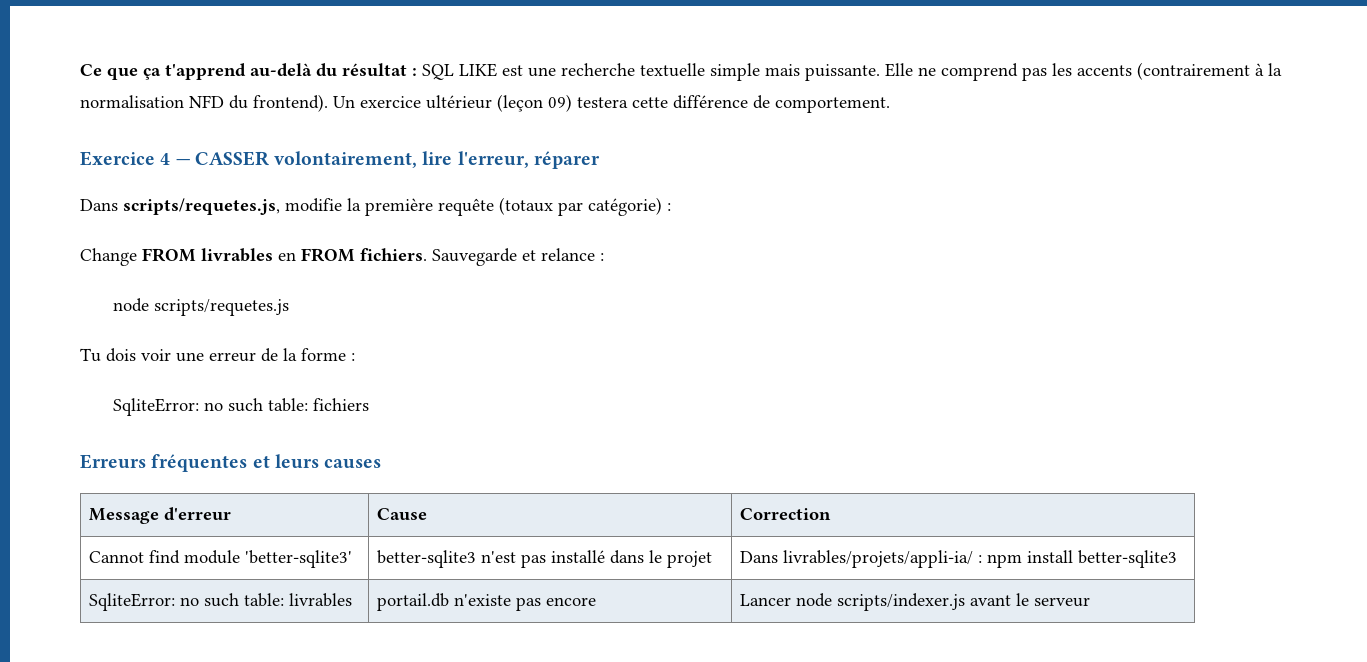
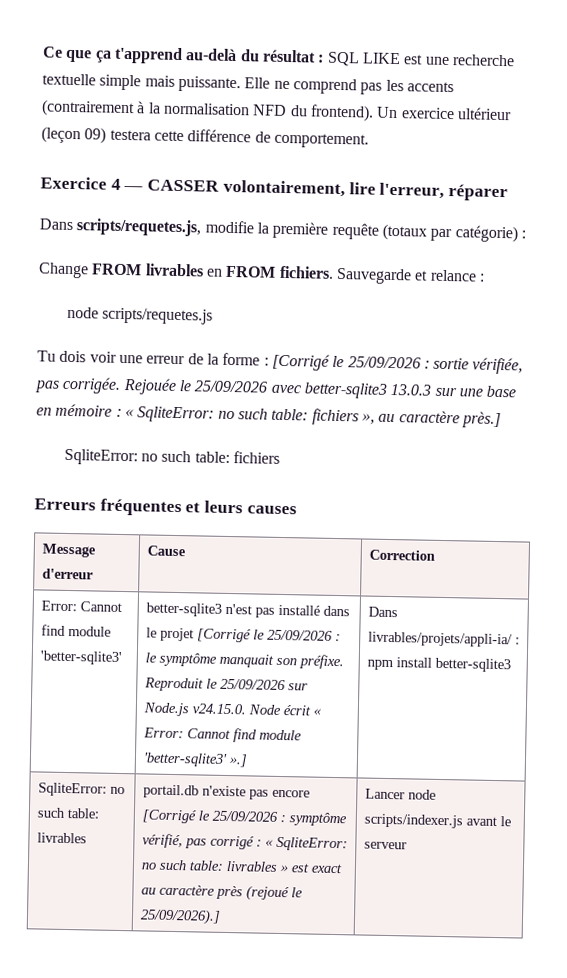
- Tu dois voir une erreur de la forme :
+ Tu dois voir une erreur de la forme : [Corrigé le 25/09/2026 : sortie vérifiée, pas corrigée. Rejouée le 25/09/2026 avec better-sqlite3 13.0.3 sur une base en mémoire : « SqliteError: no such table: fichiers », au caractère près.]
  Message d'erreur | Cause | Correction
- Cannot find module 'better-sqlite3'
+ Error: Cannot find module 'better-sqlite3'
- better-sqlite3 n'est pas installé dans le projet
+ better-sqlite3 n'est pas installé dans le projet [Corrigé le 25/09/2026 : le symptôme manquait son préfixe. Reproduit le 25/09/2026 sur Node.js v24.15.0. Node écrit « Error: Cannot find module 'better-sqlite3' ».]
- SqliteError: no such table: livrables | portail.db n'existe pas encore | Lancer node scripts/indexer.js avant le serveur
+ SqliteError: no such table: livrables | portail.db n'existe pas encore [Corrigé le 25/09/2026 : symptôme vérifié, pas corrigé : « SqliteError: no such table: livrables » est exact au caractère près (rejoué le 25/09/2026).] | Lancer node scripts/indexer.js avant le serveur

